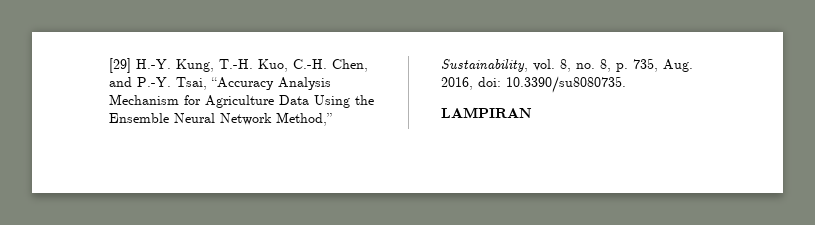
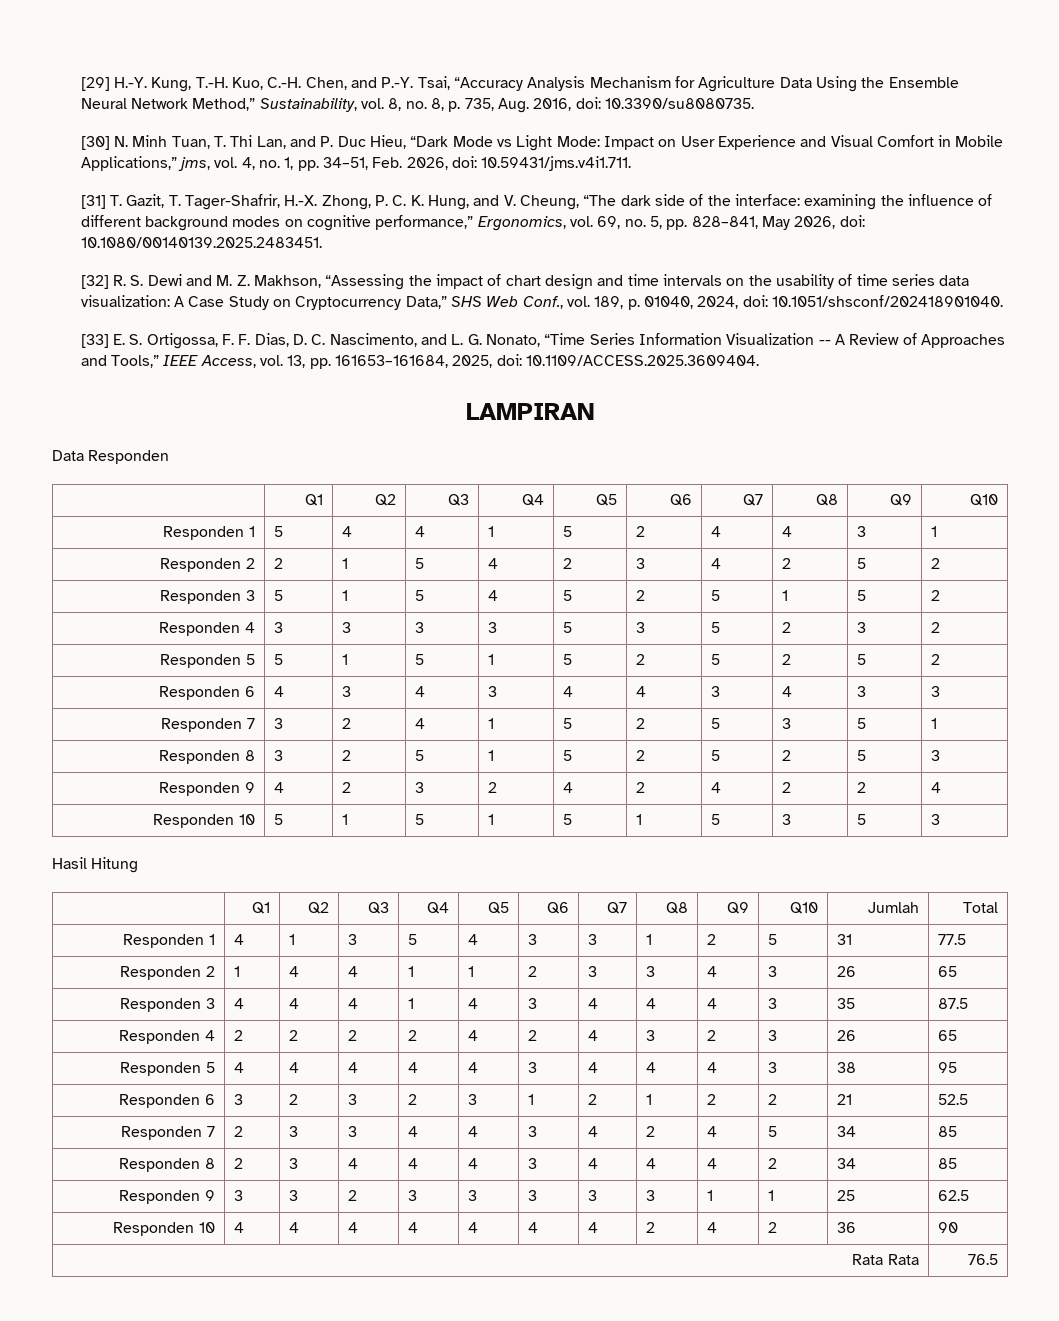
+ [30] N. Minh Tuan, T. Thi Lan, and P. Duc Hieu, “Dark Mode vs Light Mode: Impact on User Experience and Visual Comfort in Mobile Applications,” jms, vol. 4, no. 1, pp. 34–51, Feb. 2026, doi: 10.59431/jms.v4i1.711.
+ [31] T. Gazit, T. Tager-Shafrir, H.-X. Zhong, P. C. K. Hung, and V. Cheung, “The dark side of the interface: examining the influence of different background modes on cognitive performance,” Ergonomics, vol. 69, no. 5, pp. 828–841, May 2026, doi: 10.1080/00140139.2025.2483451.
+ [32] R. S. Dewi and M. Z. Makhson, “Assessing the impact of chart design and time intervals on the usability of time series data visualization: A Case Study on Cryptocurrency Data,” SHS Web Conf., vol. 189, p. 01040, 2024, doi: 10.1051/shsconf/202418901040.
+ [33] E. S. Ortigossa, F. F. Dias, D. C. Nascimento, and L. G. Nonato, “Time Series Information Visualization -- A Review of Approaches and Tools,” IEEE Access, vol. 13, pp. 161653–161684, 2025, doi: 10.1109/ACCESS.2025.3609404.
  LAMPIRAN
+ Data Responden
+ | Q1 | Q2 | Q3 | Q4 | Q5 | Q6 | Q7 | Q8 | Q9 | Q10
+ Responden 1 | 5 | 4 | 4 | 1 | 5 | 2 | 4 | 4 | 3 | 1
+ Responden 2 | 2 | 1 | 5 | 4 | 2 | 3 | 4 | 2 | 5 | 2
+ Responden 3 | 5 | 1 | 5 | 4 | 5 | 2 | 5 | 1 | 5 | 2
+ Responden 4 | 3 | 3 | 3 | 3 | 5 | 3 | 5 | 2 | 3 | 2
+ Responden 5 | 5 | 1 | 5 | 1 | 5 | 2 | 5 | 2 | 5 | 2
+ Responden 6 | 4 | 3 | 4 | 3 | 4 | 4 | 3 | 4 | 3 | 3
+ Responden 7 | 3 | 2 | 4 | 1 | 5 | 2 | 5 | 3 | 5 | 1
+ Responden 8 | 3 | 2 | 5 | 1 | 5 | 2 | 5 | 2 | 5 | 3
+ Responden 9 | 4 | 2 | 3 | 2 | 4 | 2 | 4 | 2 | 2 | 4
+ Responden 10 | 5 | 1 | 5 | 1 | 5 | 1 | 5 | 3 | 5 | 3
+ Hasil Hitung
+ | Q1 | Q2 | Q3 | Q4 | Q5 | Q6 | Q7 | Q8 | Q9 | Q10 | Jumlah | Total
+ Responden 1 | 4 | 1 | 3 | 5 | 4 | 3 | 3 | 1 | 2 | 5 | 31 | 77.5
+ Responden 2 | 1 | 4 | 4 | 1 | 1 | 2 | 3 | 3 | 4 | 3 | 26 | 65
+ Responden 3 | 4 | 4 | 4 | 1 | 4 | 3 | 4 | 4 | 4 | 3 | 35 | 87.5
+ Responden 4 | 2 | 2 | 2 | 2 | 4 | 2 | 4 | 3 | 2 | 3 | 26 | 65
+ Responden 5 | 4 | 4 | 4 | 4 | 4 | 3 | 4 | 4 | 4 | 3 | 38 | 95
+ Responden 6 | 3 | 2 | 3 | 2 | 3 | 1 | 2 | 1 | 2 | 2 | 21 | 52.5
+ Responden 7 | 2 | 3 | 3 | 4 | 4 | 3 | 4 | 2 | 4 | 5 | 34 | 85
+ Responden 8 | 2 | 3 | 4 | 4 | 4 | 3 | 4 | 4 | 4 | 2 | 34 | 85
+ Responden 9 | 3 | 3 | 2 | 3 | 3 | 3 | 3 | 3 | 1 | 1 | 25 | 62.5
+ Responden 10 | 4 | 4 | 4 | 4 | 4 | 4 | 4 | 2 | 4 | 2 | 36 | 90
+ Rata Rata | 76.5

